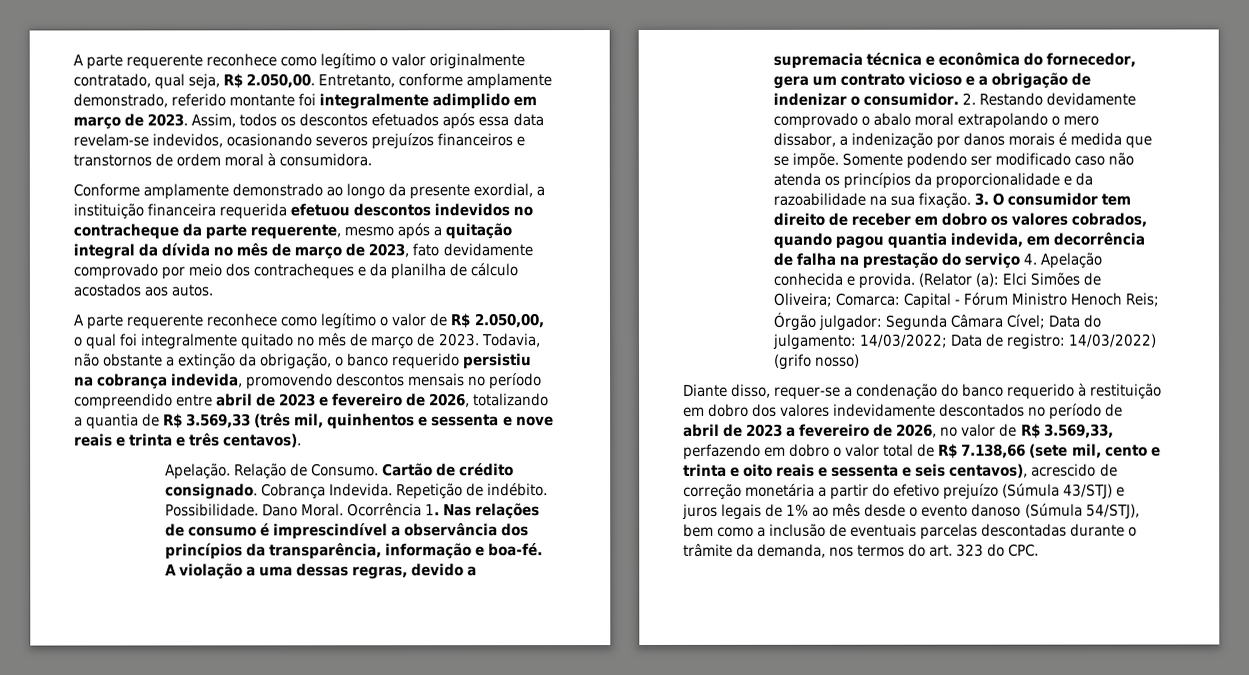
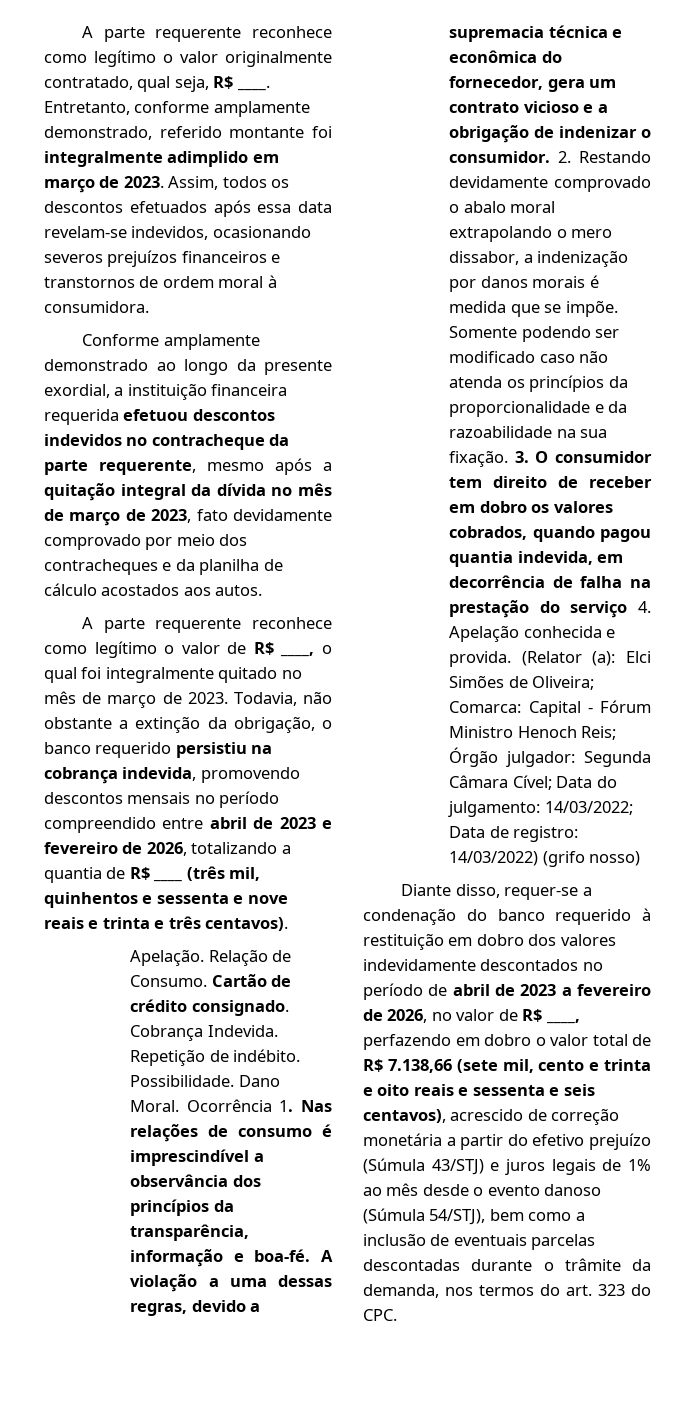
- A parte requerente reconhece como legítimo o valor originalmente contratado, qual seja, R$ 2.050,00. Entretanto, conforme amplamente demonstrado, referido montante foi integralmente adimplido em março de 2023.
+ A parte requerente reconhece como legítimo o valor originalmente contratado, qual seja, R$ ____. Entretanto, conforme amplamente demonstrado, referido montante foi integralmente adimplido em março de 2023.
- A parte requerente reconhece como legítimo o valor de R$ 2.050,00, o qual foi integralmente quitado no mês de março de 2023.
+ A parte requerente reconhece como legítimo o valor de R$ ____, o qual foi integralmente quitado no mês de março de 2023.
- Todavia, não obstante a extinção da obrigação, o banco requerido persistiu na cobrança indevida, promovendo descontos mensais no período compreendido entre abril de 2023 e fevereiro de 2026, totalizando a quantia de R$ 3.569,33 (três mil, quinhentos e sessenta e nove reais e trinta e três centavos).
+ Todavia, não obstante a extinção da obrigação, o banco requerido persistiu na cobrança indevida, promovendo descontos mensais no período compreendido entre abril de 2023 e fevereiro de 2026, totalizando a quantia de R$ ____ (três mil, quinhentos e sessenta e nove reais e trinta e três centavos).
- Diante disso, requer-se a condenação do banco requerido à restituição em dobro dos valores indevidamente descontados no período de abril de 2023 a fevereiro de 2026, no valor de R$ 3.569,33, perfazendo em dobro o valor total de R$ 7.138,66 (sete mil, cento e trinta e oito reais e sessenta e seis centavos), acrescido de correção monetária a partir do efetivo prejuízo (Súmula 43/STJ) e juros legais de 1% ao mês desde o evento danoso (Súmula 54/STJ), bem como a inclusão de eventuais parcelas descontadas durante o trâmite da demanda, nos termos do art. 323 do CPC.
+ Diante disso, requer-se a condenação do banco requerido à restituição em dobro dos valores indevidamente descontados no período de abril de 2023 a fevereiro de 2026, no valor de R$ ____, perfazendo em dobro o valor total de R$ 7.138,66 (sete mil, cento e trinta e oito reais e sessenta e seis centavos), acrescido de correção monetária a partir do efetivo prejuízo (Súmula 43/STJ) e juros legais de 1% ao mês desde o evento danoso (Súmula 54/STJ), bem como a inclusão de eventuais parcelas descontadas durante o trâmite da demanda, nos termos do art. 323 do CPC.

